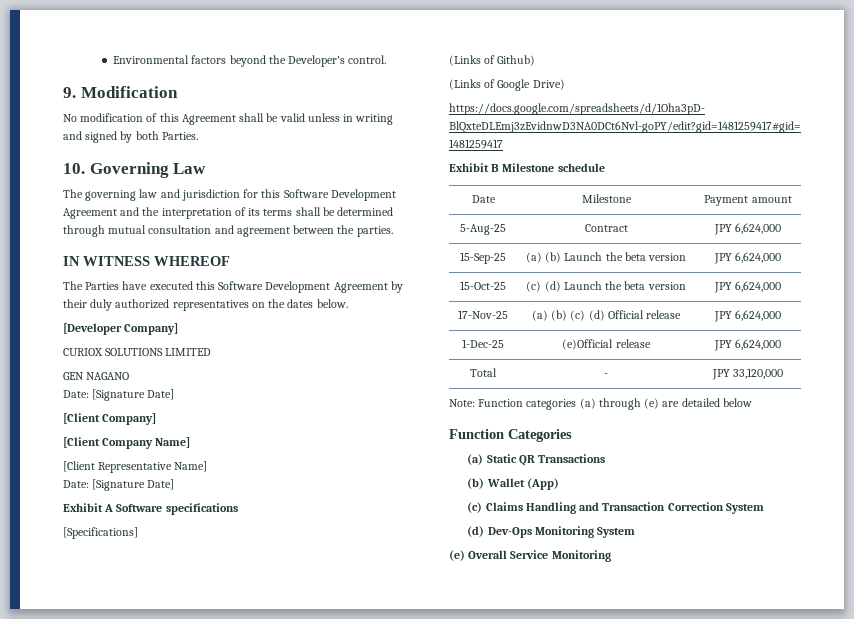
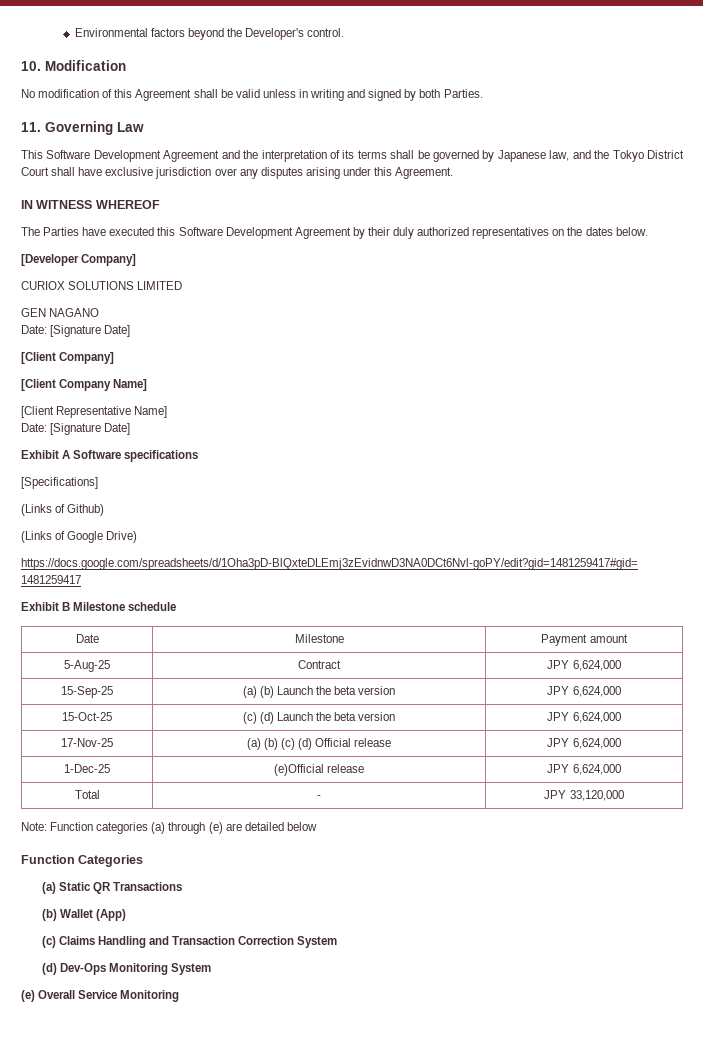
- 9. Modification
+ 10. Modification
- 10. Governing Law
+ 11. Governing Law
- The governing law and jurisdiction for this Software Development Agreement and the interpretation of its terms shall be determined through mutual consultation and agreement between the parties.
+ This Software Development Agreement and the interpretation of its terms shall be governed by Japanese law, and the Tokyo District Court shall have exclusive jurisdiction over any disputes arising under this Agreement.

